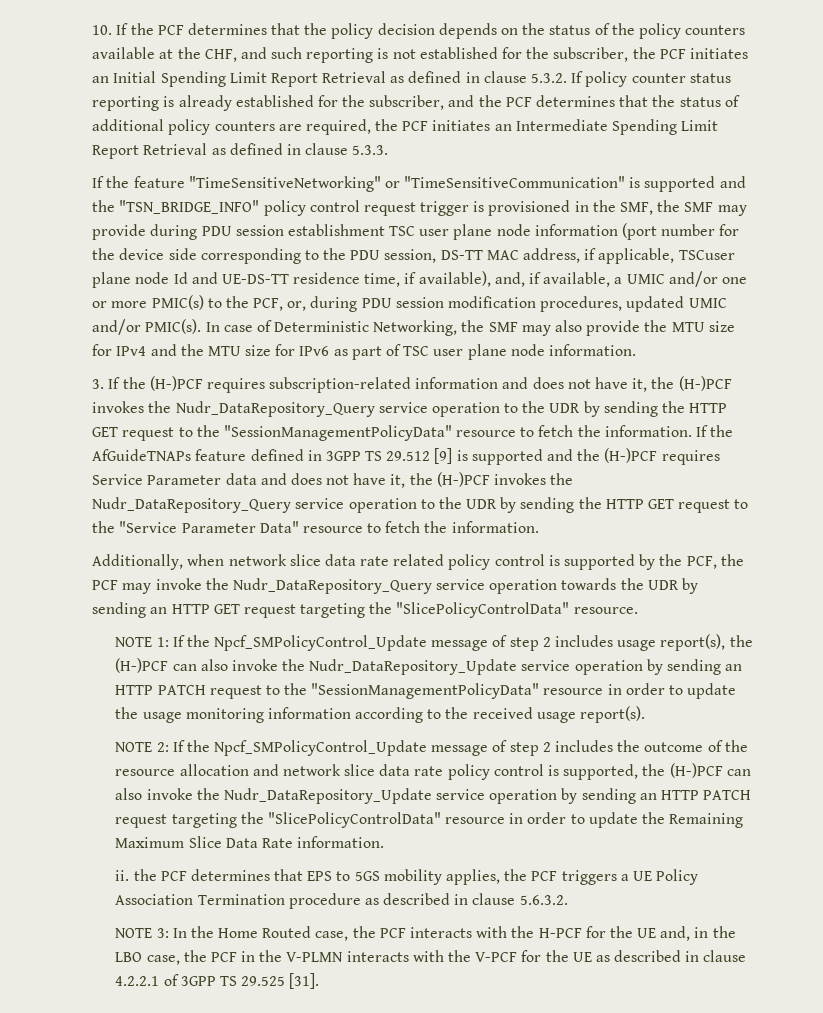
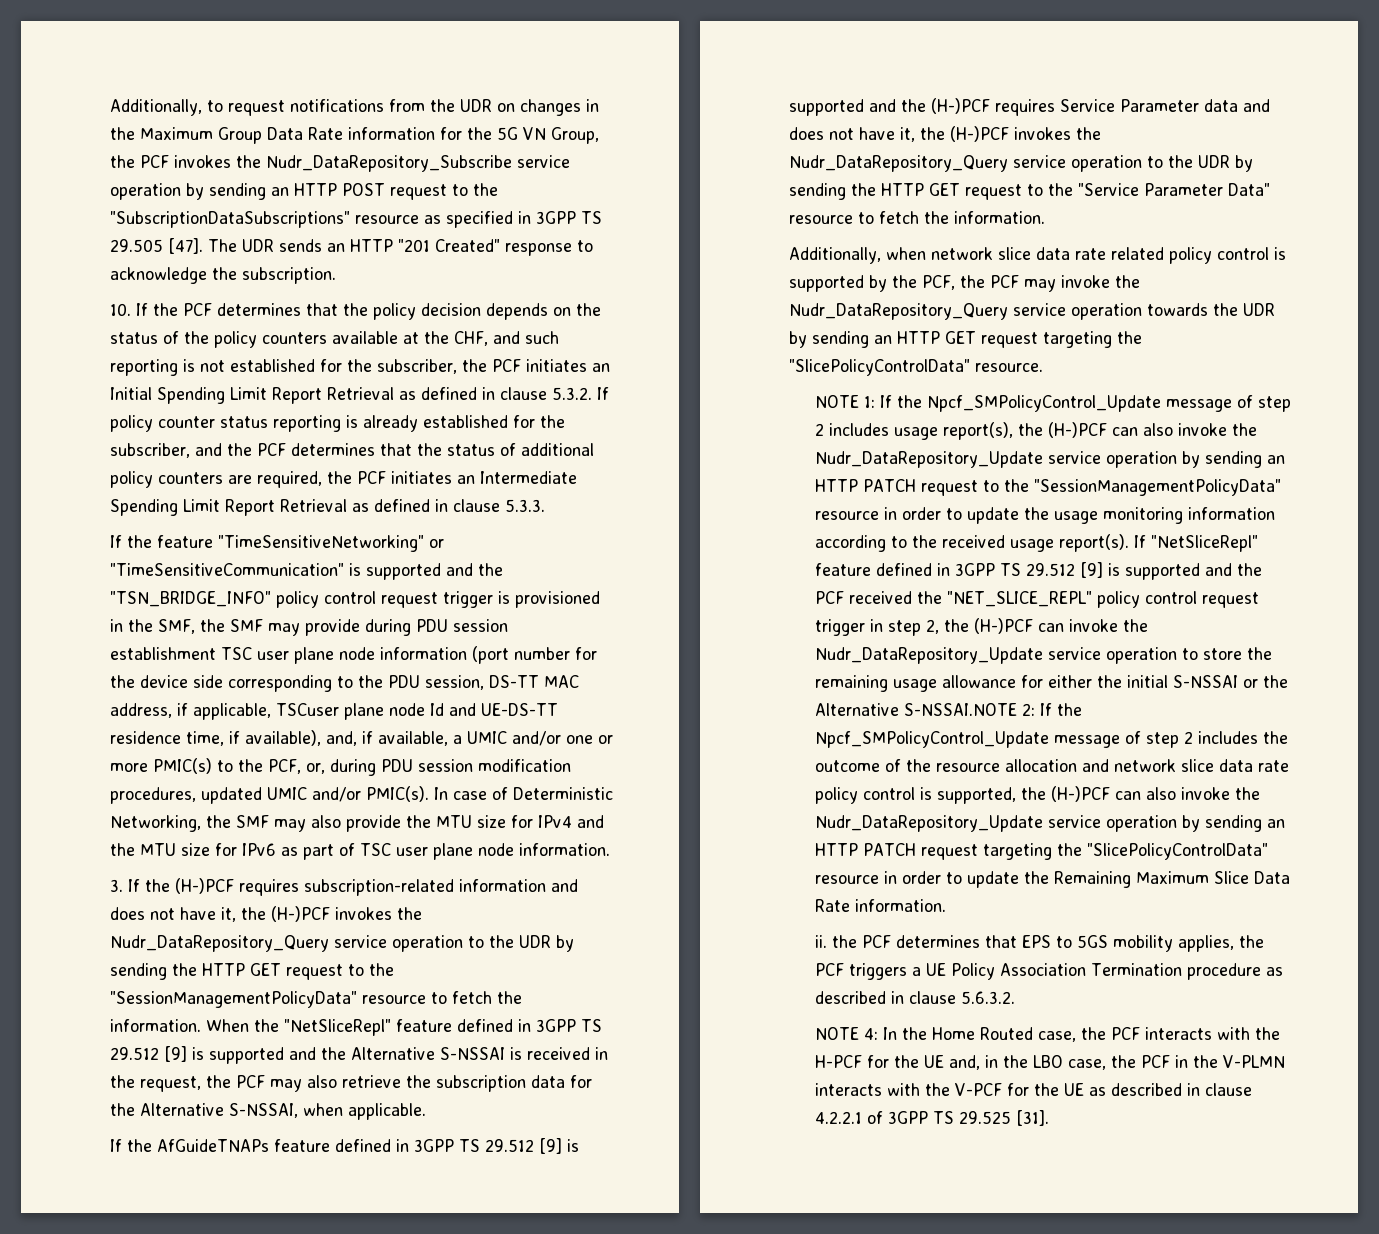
+ Additionally, to request notifications from the UDR on changes in the Maximum Group Data Rate information for the 5G VN Group, the PCF invokes the Nudr_DataRepository_Subscribe service operation by sending an HTTP POST request to the "SubscriptionDataSubscriptions" resource as specified in 3GPP TS 29.505 [47]. The UDR sends an HTTP "201 Created" response to acknowledge the subscription.
- 3. If the (H-)PCF requires subscription-related information and does not have it, the (H-)PCF invokes the Nudr_DataRepository_Query service operation to the UDR by sending the HTTP GET request to the "SessionManagementPolicyData" resource to fetch the information. If the AfGuideTNAPs feature defined in 3GPP TS 29.512 [9] is supported and the (H-)PCF requires Service Parameter data and does not have it, the (H-)PCF invokes the Nudr_DataRepository_Query service operation to the UDR by sending the HTTP GET request to the "Service Parameter Data" resource to fetch the information.
+ 3. If the (H-)PCF requires subscription-related information and does not have it, the (H-)PCF invokes the Nudr_DataRepository_Query service operation to the UDR by sending the HTTP GET request to the "SessionManagementPolicyData" resource to fetch the information. When the "NetSliceRepl" feature defined in 3GPP TS 29.512 [9] is supported and the Alternative S-NSSAI is received in the request, the PCF may also retrieve the subscription data for the Alternative S-NSSAI, when applicable.
+ If the AfGuideTNAPs feature defined in 3GPP TS 29.512 [9] is supported and the (H-)PCF requires Service Parameter data and does not have it, the (H-)PCF invokes the Nudr_DataRepository_Query service operation to the UDR by sending the HTTP GET request to the "Service Parameter Data" resource to fetch the information.
- If the Npcf_SMPolicyControl_Update message of step 2 includes usage report(s), the (H-)PCF can also invoke the Nudr_DataRepository_Update service operation by sending an HTTP PATCH request to the "SessionManagementPolicyData" resource in order to update the usage monitoring information according to the received usage report(s).
- NOTE 2:
+ If the Npcf_SMPolicyControl_Update message of step 2 includes usage report(s), the (H-)PCF can also invoke the Nudr_DataRepository_Update service operation by sending an HTTP PATCH request to the "SessionManagementPolicyData" resource in order to update the usage monitoring information according to the received usage report(s). If "NetSliceRepl" feature defined in 3GPP TS 29.512 [9] is supported and the PCF received the "NET_SLICE_REPL" policy control request trigger in step 2, the (H-)PCF can invoke the Nudr_DataRepository_Update service operation to store the remaining usage allowance for either the initial S-NSSAI or the Alternative S-NSSAI.NOTE 2:
- NOTE 3: In the Home Routed case, the PCF interacts with the H-PCF for the UE and, in the LBO case, the PCF in the V-PLMN interacts with the V-PCF for the UE as described in clause 4.2.2.1 of 3GPP TS 29.525 [31].
+ NOTE 4: In the Home Routed case, the PCF interacts with the H-PCF for the UE and, in the LBO case, the PCF in the V-PLMN interacts with the V-PCF for the UE as described in clause 4.2.2.1 of 3GPP TS 29.525 [31].

